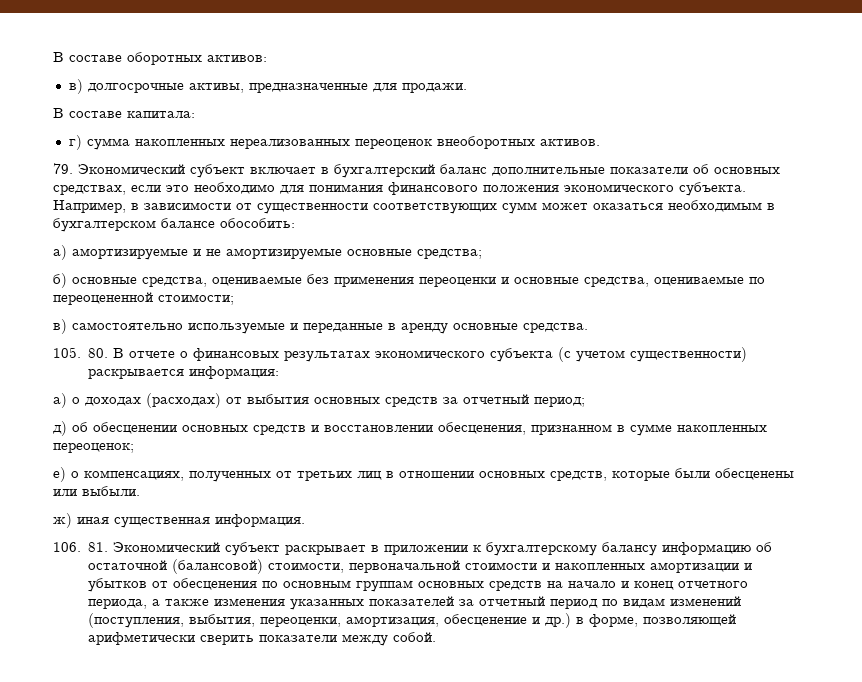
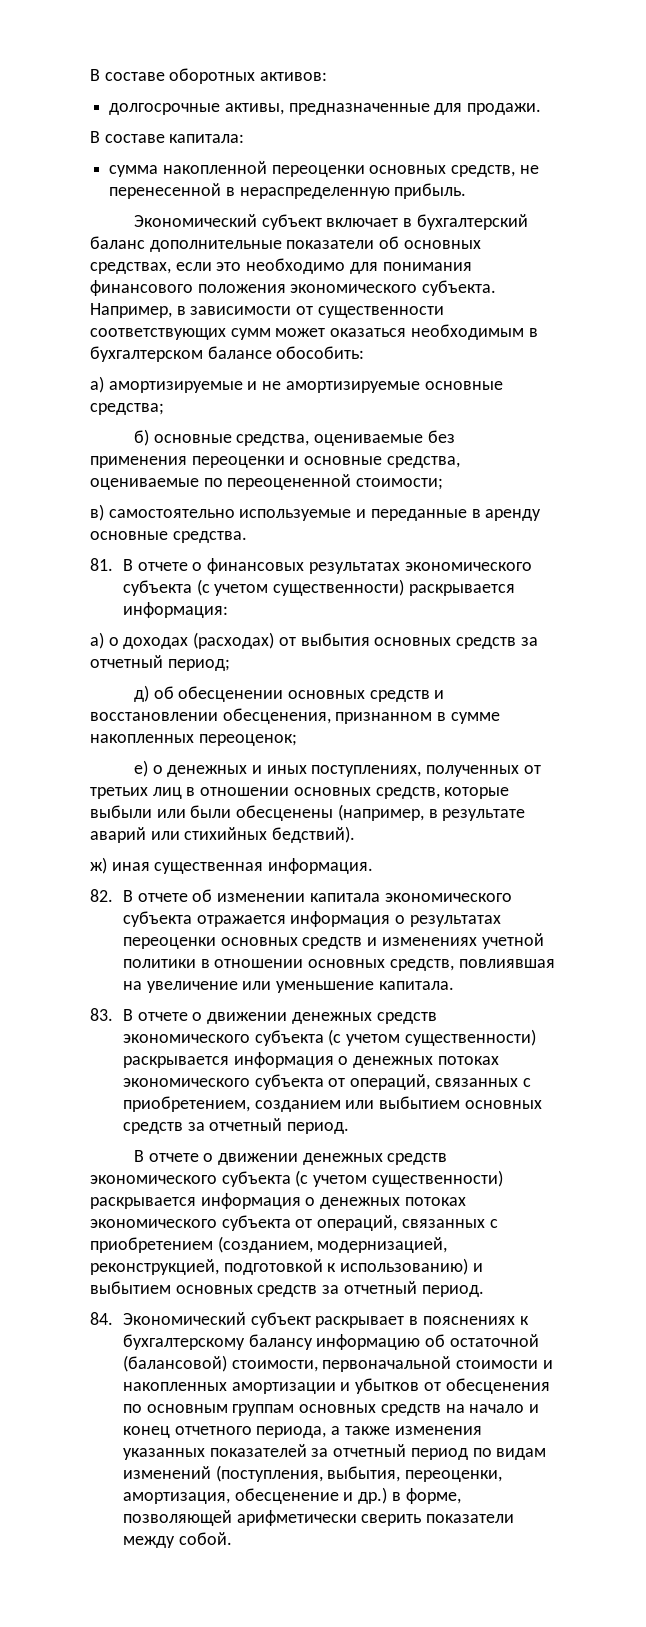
- в) долгосрочные активы, предназначенные для продажи.
+ долгосрочные активы, предназначенные для продажи.
- г) сумма накопленных нереализованных переоценок внеоборотных активов.
- 79. Экономический субъект включает в бухгалтерский баланс дополнительные показатели об основных средствах, если это необходимо для понимания финансового положения экономического субъекта.
+ сумма накопленной переоценки основных средств, не перенесенной в нераспределенную прибыль.
+ Экономический субъект включает в бухгалтерский баланс дополнительные показатели об основных средствах, если это необходимо для понимания финансового положения экономического субъекта.
- 105. 80. В отчете о финансовых результатах экономического субъекта (с учетом существенности) раскрывается информация:
+ 81. В отчете о финансовых результатах экономического субъекта (с учетом существенности) раскрывается информация:
- е) о компенсациях, полученных от третьих лиц в отношении основных средств, которые были обесценены или выбыли.
+ е) о денежных и иных поступлениях, полученных от третьих лиц в отношении основных средств, которые выбыли или были обесценены (например, в результате аварий или стихийных бедствий).
  ж) иная существенная информация.
- 106. 81. Экономический субъект раскрывает в приложении к бухгалтерскому балансу информацию об остаточной (балансовой) стоимости, первоначальной стоимости и накопленных амортизации и убытков от обесценения по основным группам основных средств на начало и конец отчетного периода, а также изменения указанных показателей за отчетный период по видам изменений (поступления, выбытия, переоценки, амортизация, обесценение и др.) в форме, позволяющей арифметически сверить показатели между собой.
+ 82. В отчете об изменении капитала экономического субъекта отражается информация о результатах переоценки основных средств и изменениях учетной политики в отношении основных средств, повлиявшая на увеличение или уменьшение капитала.
+ 83. В отчете о движении денежных средств экономического субъекта (с учетом существенности) раскрывается информация о денежных потоках экономического субъекта от операций, связанных с приобретением, созданием или выбытием основных средств за отчетный период.
+ В отчете о движении денежных средств экономического субъекта (с учетом существенности) раскрывается информация о денежных потоках экономического субъекта от операций, связанных с приобретением (созданием, модернизацией, реконструкцией, подготовкой к использованию) и выбытием основных средств за отчетный период.
+ 84. Экономический субъект раскрывает в пояснениях к бухгалтерскому балансу информацию об остаточной (балансовой) стоимости, первоначальной стоимости и накопленных амортизации и убытков от обесценения по основным группам основных средств на начало и конец отчетного периода, а также изменения указанных показателей за отчетный период по видам изменений (поступления, выбытия, переоценки, амортизация, обесценение и др.) в форме, позволяющей арифметически сверить показатели между собой.

